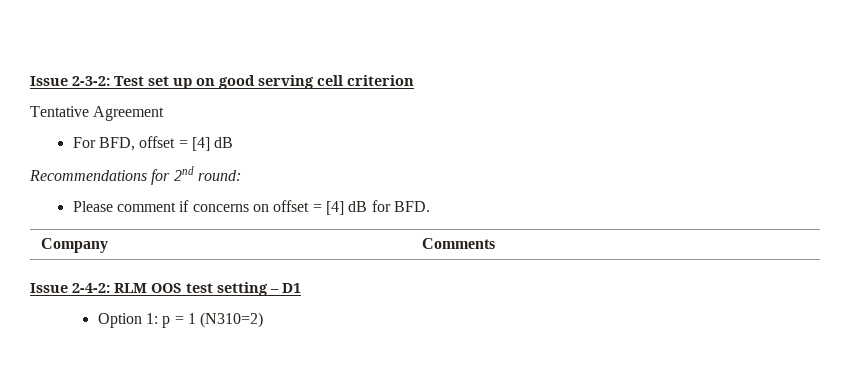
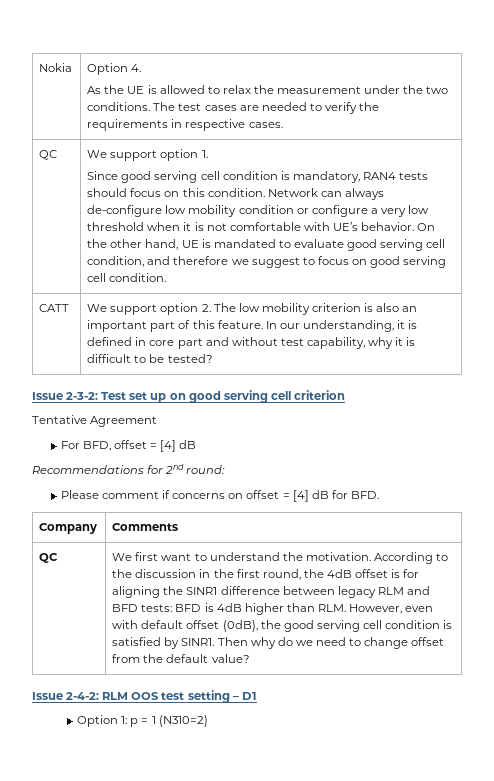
+ Nokia | Option 4.
+ As the UE is allowed to relax the measurement under the two conditions. The test cases are needed to verify the requirements in respective cases.
+ QC | We support option 1.
+ Since good serving cell condition is mandatory, RAN4 tests should focus on this condition. Network can always de-configure low mobility condition or configure a very low threshold when it is not comfortable with UE’s behavior. On the other hand, UE is mandated to evaluate good serving cell condition, and therefore we suggest to focus on good serving cell condition.
+ CATT | We support option 2. The low mobility criterion is also an important part of this feature. In our understanding, it is defined in core part and without test capability, why it is difficult to be tested?
+ QC | We first want to understand the motivation. According to the discussion in the first round, the 4dB offset is for aligning the SINR1 difference between legacy RLM and BFD tests: BFD is 4dB higher than RLM. However, even with default offset (0dB), the good serving cell condition is satisfied by SINR1. Then why do we need to change offset from the default value?

